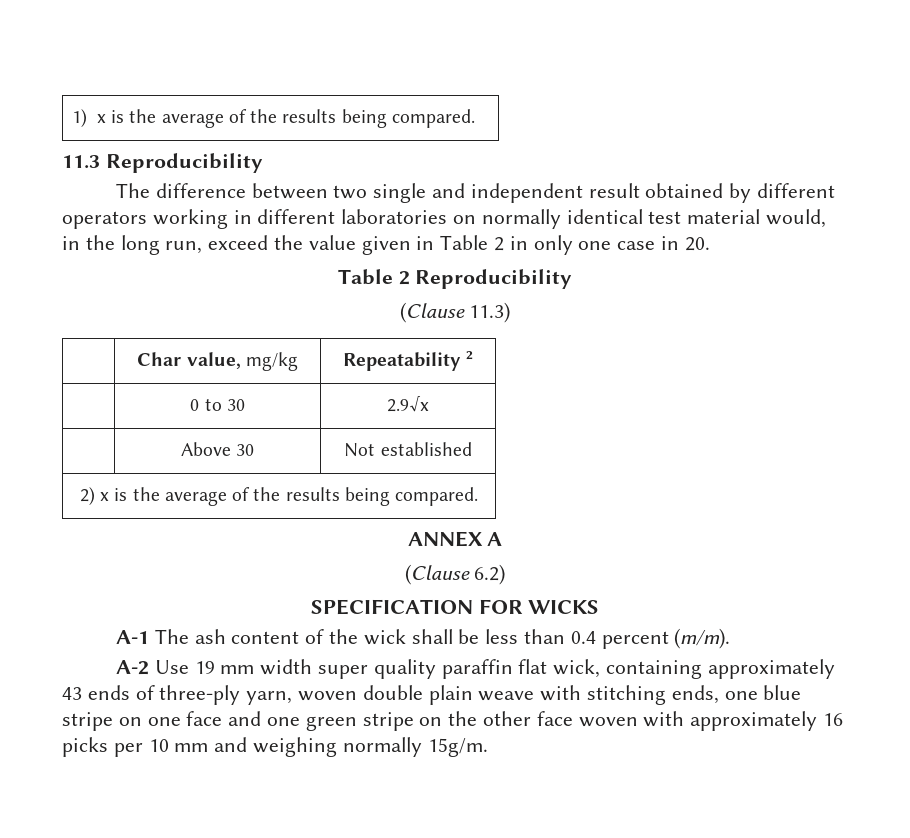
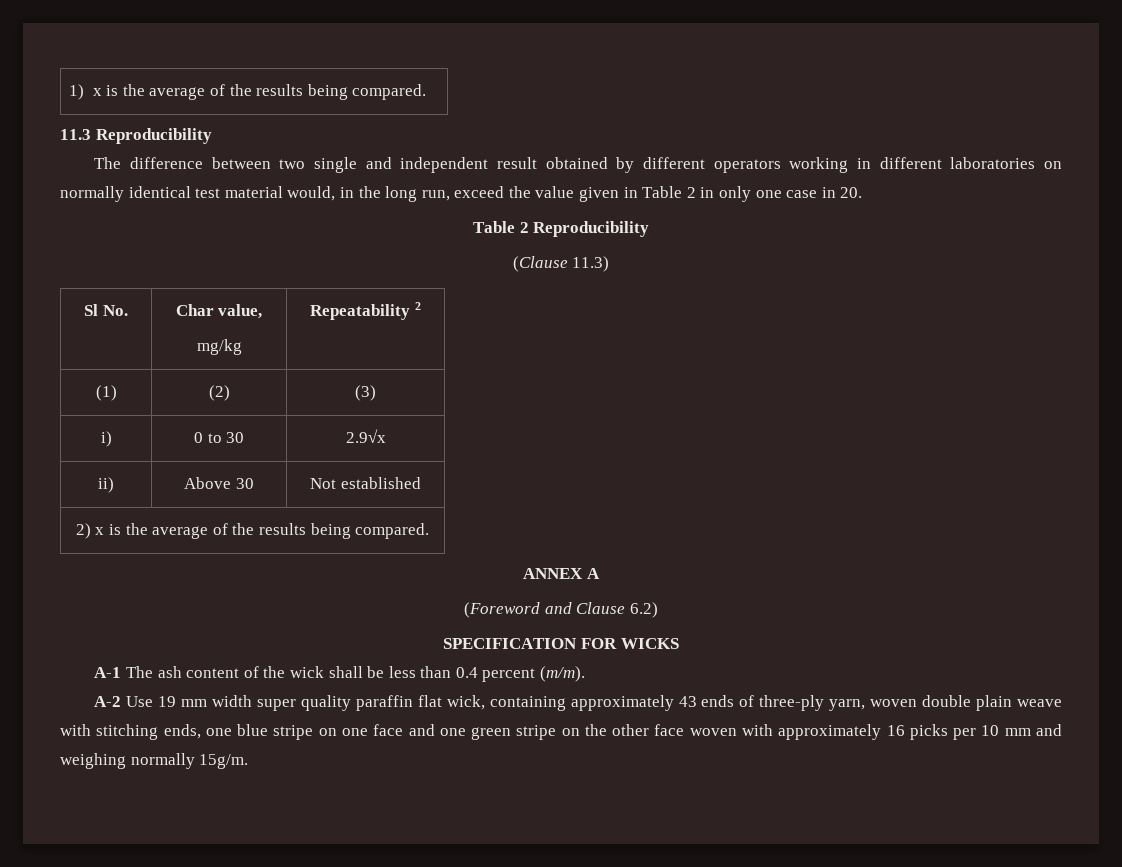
- | Char value, mg/kg | Repeatability 2
+ Sl No. | Char value,
+ mg/kg | Repeatability 2
- | 0 to 30 | 2.9√x
+ (1) | (2) | (3)
+ i) | 0 to 30 | 2.9√x
- | Above 30 | Not established
+ ii) | Above 30 | Not established
- (Clause 6.2)
+ (Foreword and Clause 6.2)

